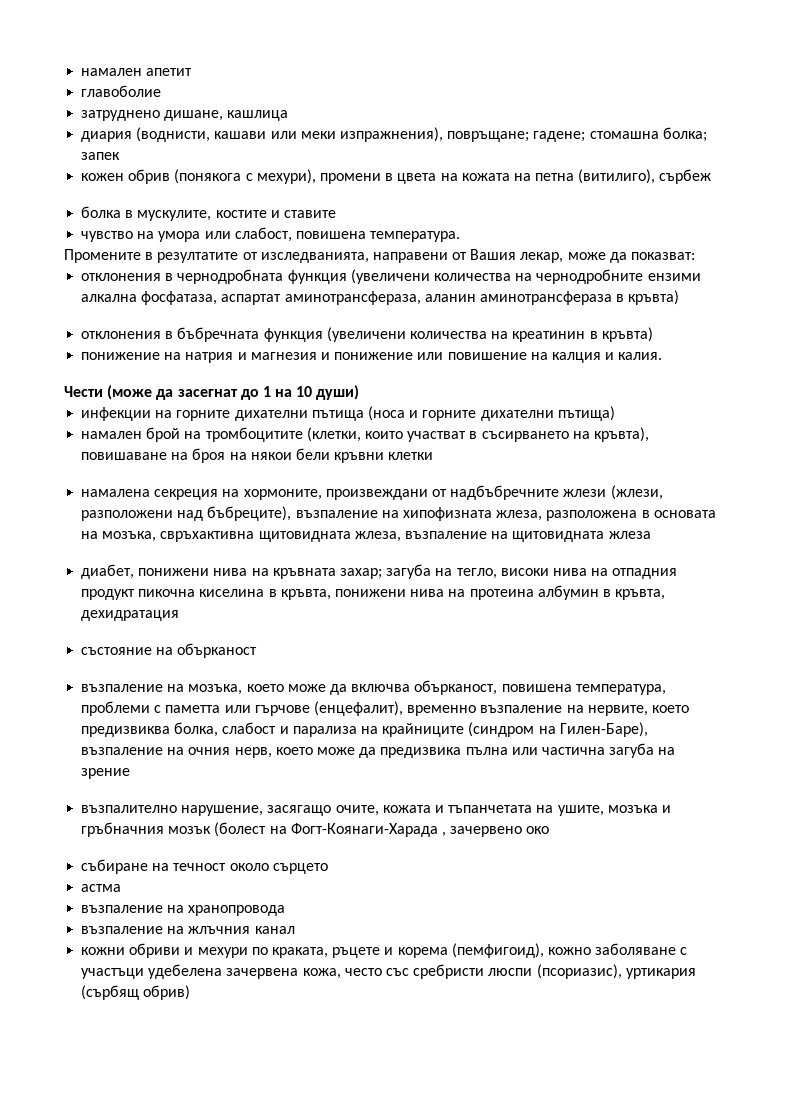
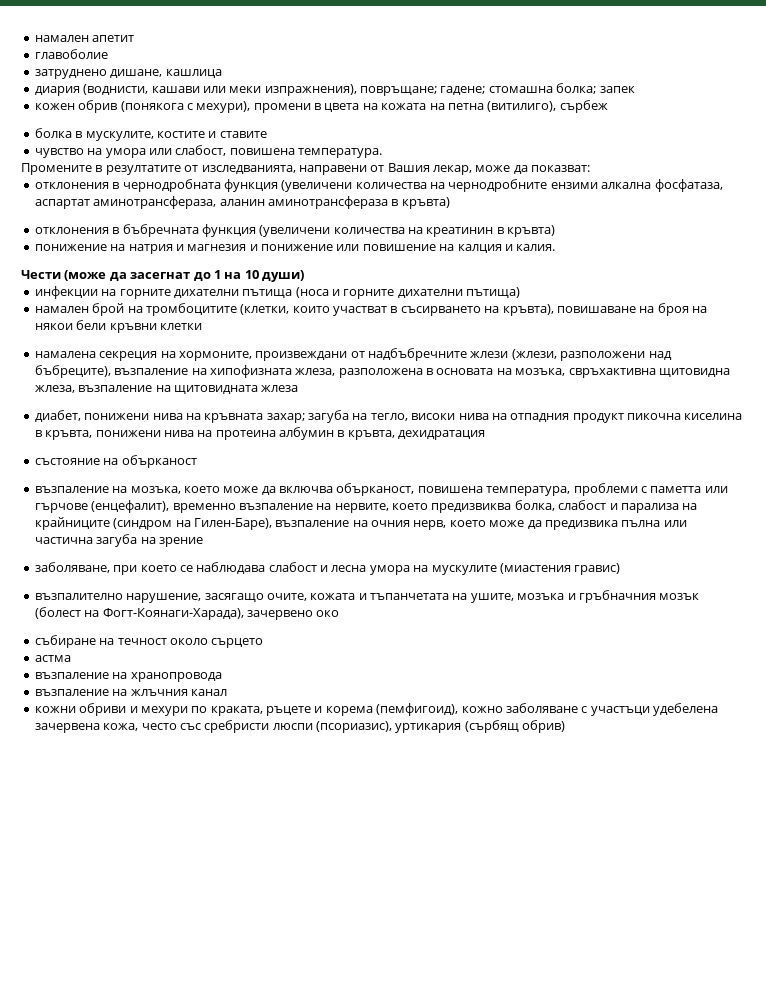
- намалена секреция на хормоните, произвеждани от надбъбречните жлези (жлези, разположени над бъбреците), възпаление на хипофизната жлеза, разположена в основата на мозъка, свръхактивна щитовидната жлеза, възпаление на щитовидната жлеза
+ намалена секреция на хормоните, произвеждани от надбъбречните жлези (жлези, разположени над бъбреците), възпаление на хипофизната жлеза, разположена в основата на мозъка, свръхактивна щитовидна жлеза, възпаление на щитовидната жлеза
+ заболяване, при което се наблюдава слабост и лесна умора на мускулите (миастения гравис)
- възпалително нарушение, засягащо очите, кожата и тъпанчетата на ушите, мозъка и гръбначния мозък (болест на Фогт-Коянаги-Харада , зачервено око
+ възпалително нарушение, засягащо очите, кожата и тъпанчетата на ушите, мозъка и гръбначния мозък (болест на Фогт-Коянаги-Харада), зачервено око

